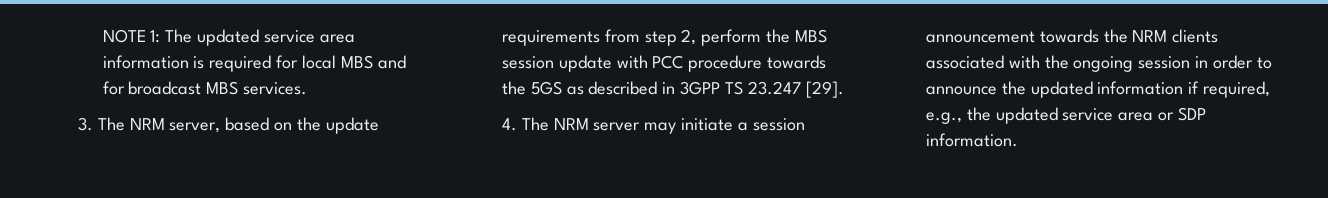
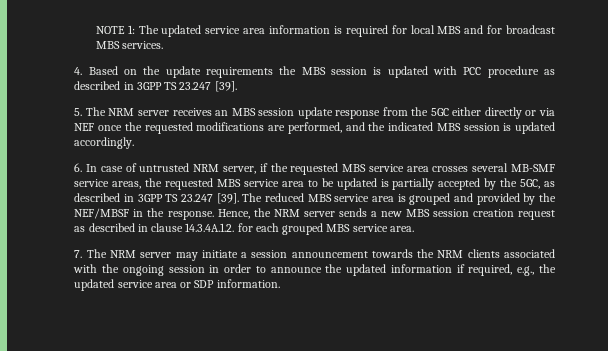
- 3. The NRM server, based on the update requirements from step 2, perform the MBS session update with PCC procedure towards the 5GS as described in 3GPP TS 23.247 [29].
- 4. The NRM server may initiate a session announcement towards the NRM clients associated with the ongoing session in order to announce the updated information if required, e.g., the updated service area or SDP information.
+ 4. Based on the update requirements the MBS session is updated with PCC procedure as described in 3GPP TS 23.247 [39].
+ 5. The NRM server receives an MBS session update response from the 5GC either directly or via NEF once the requested modifications are performed, and the indicated MBS session is updated accordingly.
+ 6. In case of untrusted NRM server, if the requested MBS service area crosses several MB-SMF service areas, the requested MBS service area to be updated is partially accepted by the 5GC, as described in 3GPP TS 23.247 [39]. The reduced MBS service area is grouped and provided by the NEF/MBSF in the response. Hence, the NRM server sends a new MBS session creation request as described in clause 14.3.4A.1.2. for each grouped MBS service area.
+ 7. The NRM server may initiate a session announcement towards the NRM clients associated with the ongoing session in order to announce the updated information if required, e.g., the updated service area or SDP information.

